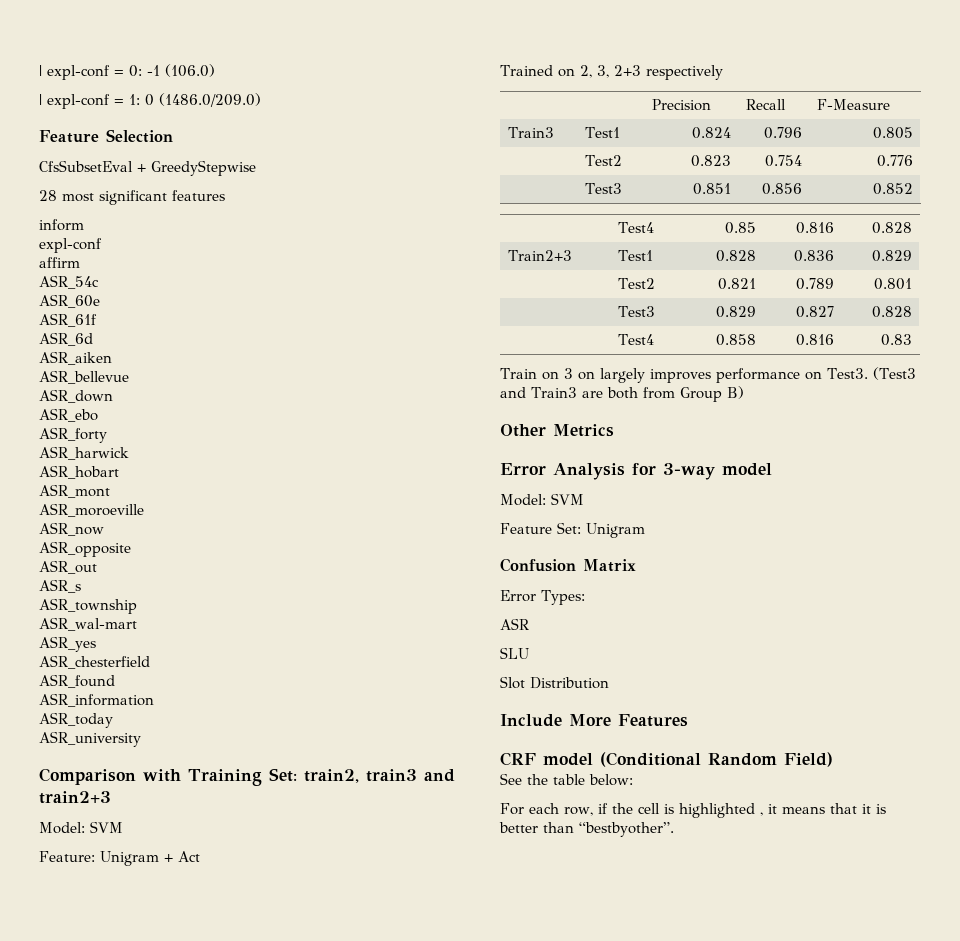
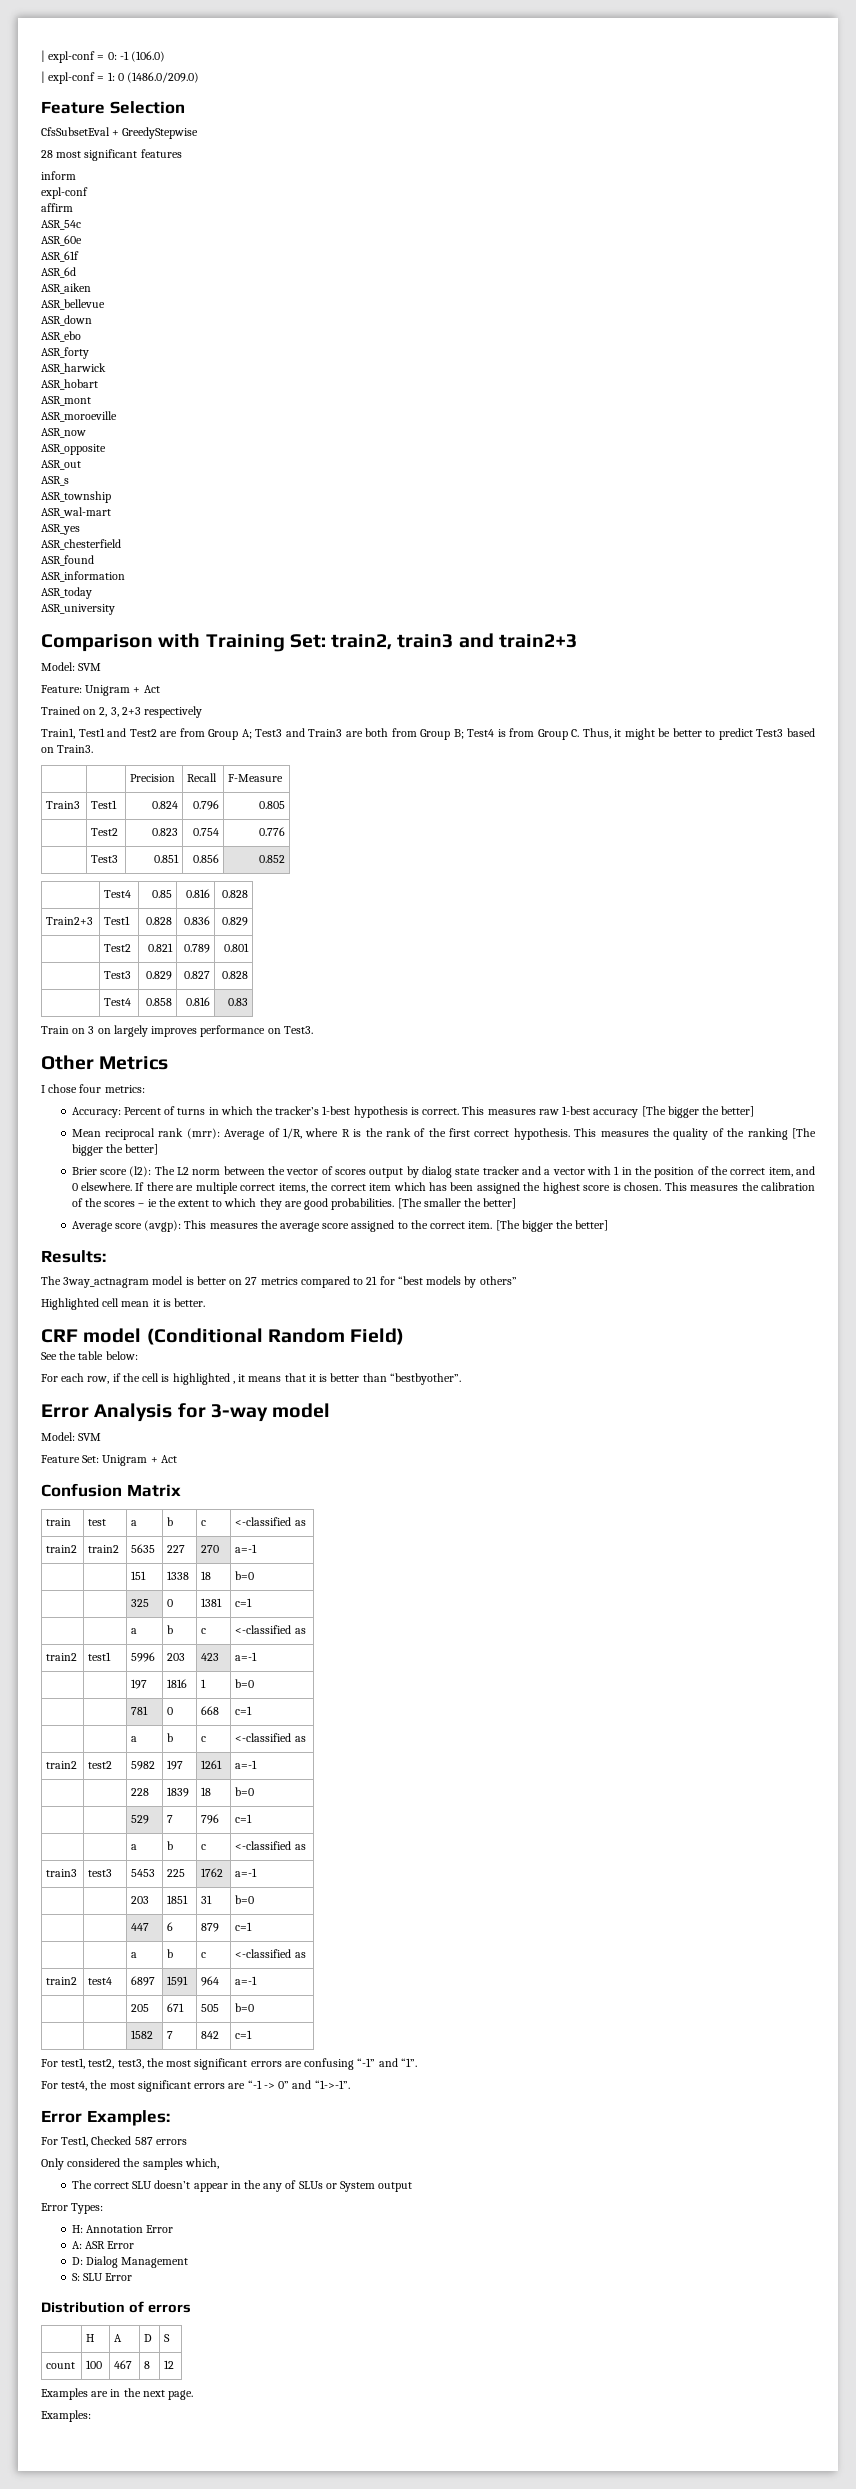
+ Train1, Test1 and Test2 are from Group A; Test3 and Train3 are both from Group B; Test4 is from Group C. Thus, it might be better to predict Test3 based on Train3.
- Train on 3 on largely improves performance on Test3. (Test3 and Train3 are both from Group B)
+ Train on 3 on largely improves performance on Test3.
  Other Metrics
- Error Analysis for 3-way model
- Model: SVM
- Feature Set: Unigram
- Confusion Matrix
- Error Types:
- ASR
- SLU
- Slot Distribution
- Include More Features
+ I chose four metrics:
+ Accuracy: Percent of turns in which the tracker’s 1-best hypothesis is correct. This measures raw 1-best accuracy [The bigger the better]
+ Mean reciprocal rank (mrr): Average of 1/R, where R is the rank of the first correct hypothesis. This measures the quality of the ranking [The bigger the better]
+ Brier score (l2): The L2 norm between the vector of scores output by dialog state tracker and a vector with 1 in the position of the correct item, and 0 elsewhere. If there are multiple correct items, the correct item which has been assigned the highest score is chosen. This measures the calibration of the scores – ie the extent to which they are good probabilities. [The smaller the better]
+ Average score (avgp): This measures the average score assigned to the correct item. [The bigger the better]
+ Results:
+ The 3way_actnagram model is better on 27 metrics compared to 21 for “best models by others”
+ Highlighted cell mean it is better.
+ Error Analysis for 3-way model
+ Model: SVM
+ Feature Set: Unigram + Act
+ Confusion Matrix
+ train | test | a | b | c | <-classified as
+ train2 | train2 | 5635 | 227 | 270 | a=-1
+ | | 151 | 1338 | 18 | b=0
+ | | 325 | 0 | 1381 | c=1
+ | | a | b | c | <-classified as
+ train2 | test1 | 5996 | 203 | 423 | a=-1
+ | | 197 | 1816 | 1 | b=0
+ | | 781 | 0 | 668 | c=1
+ | | a | b | c | <-classified as
+ train2 | test2 | 5982 | 197 | 1261 | a=-1
+ | | 228 | 1839 | 18 | b=0
+ | | 529 | 7 | 796 | c=1
+ | | a | b | c | <-classified as
+ train3 | test3 | 5453 | 225 | 1762 | a=-1
+ | | 203 | 1851 | 31 | b=0
+ | | 447 | 6 | 879 | c=1
+ | | a | b | c | <-classified as
+ train2 | test4 | 6897 | 1591 | 964 | a=-1
+ | | 205 | 671 | 505 | b=0
+ | | 1582 | 7 | 842 | c=1
+ For test1, test2, test3, the most significant errors are confusing “-1” and “1”.
+ For test4, the most significant errors are “-1 -> 0” and “1->-1”.
+ Error Examples:
+ For Test1, Checked 587 errors
+ Only considered the samples which,
+ The correct SLU doesn’t appear in the any of SLUs or System output
+ Error Types:
+ H: Annotation Error
+ A: ASR Error
+ D: Dialog Management
+ S: SLU Error
+ Distribution of errors
+ | H | A | D | S
+ count | 100 | 467 | 8 | 12
+ Examples are in the next page.
+ Examples:

